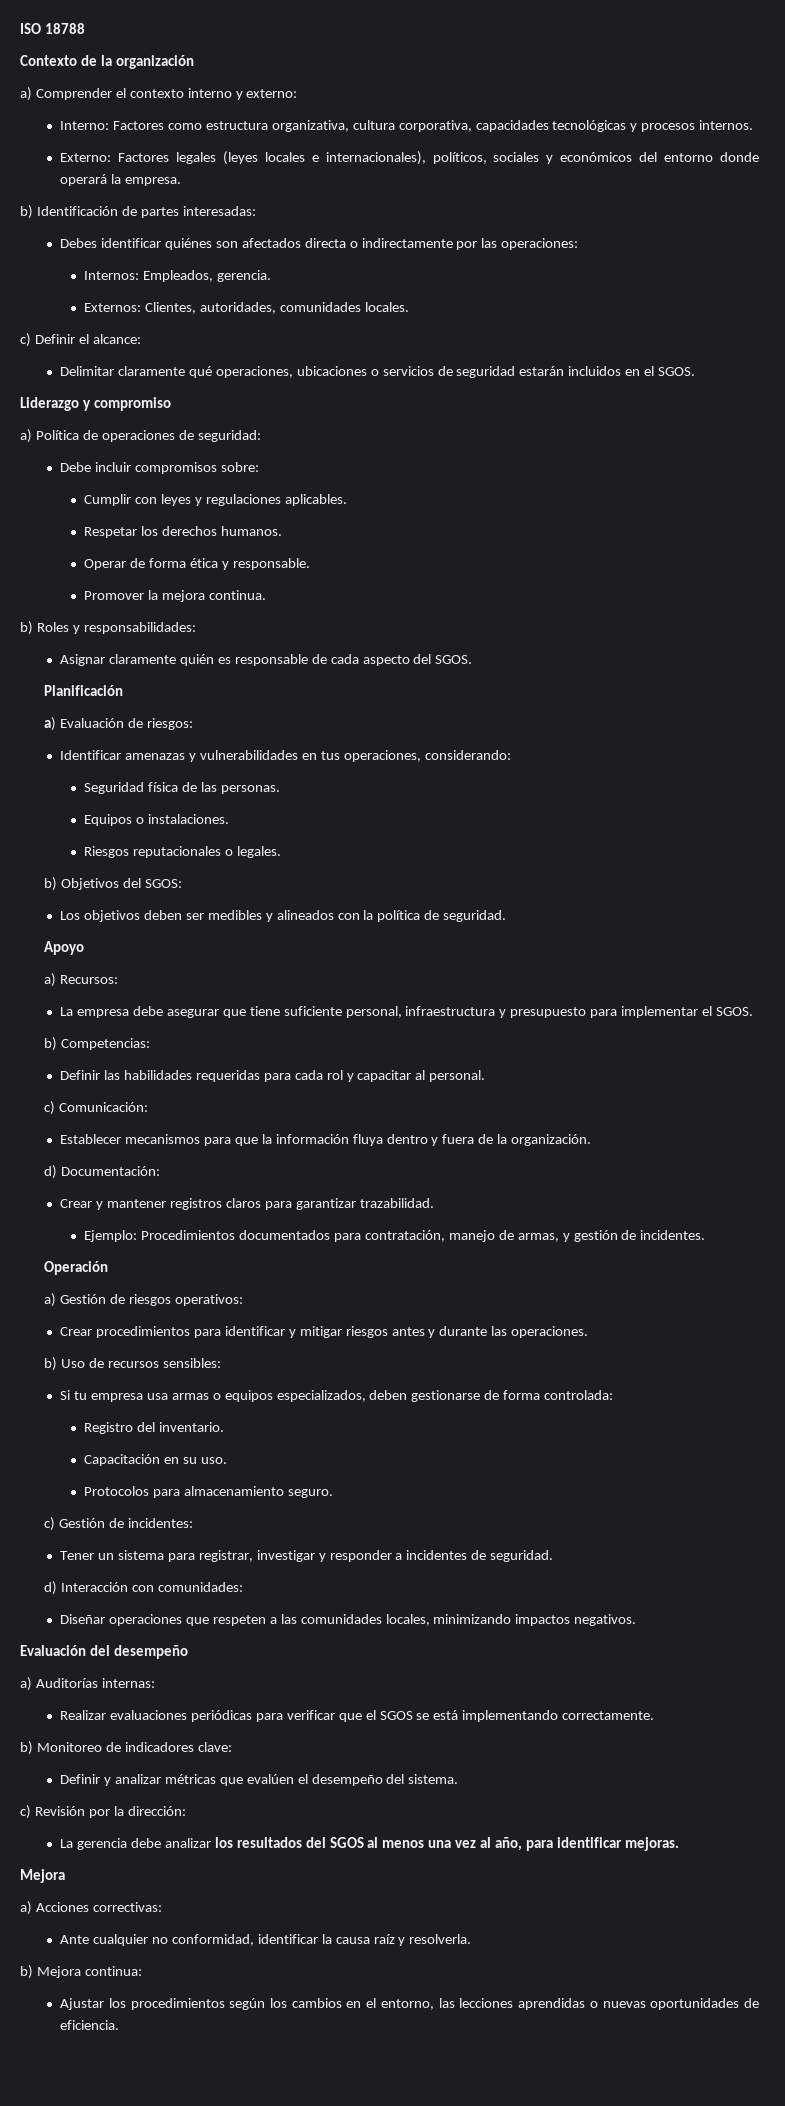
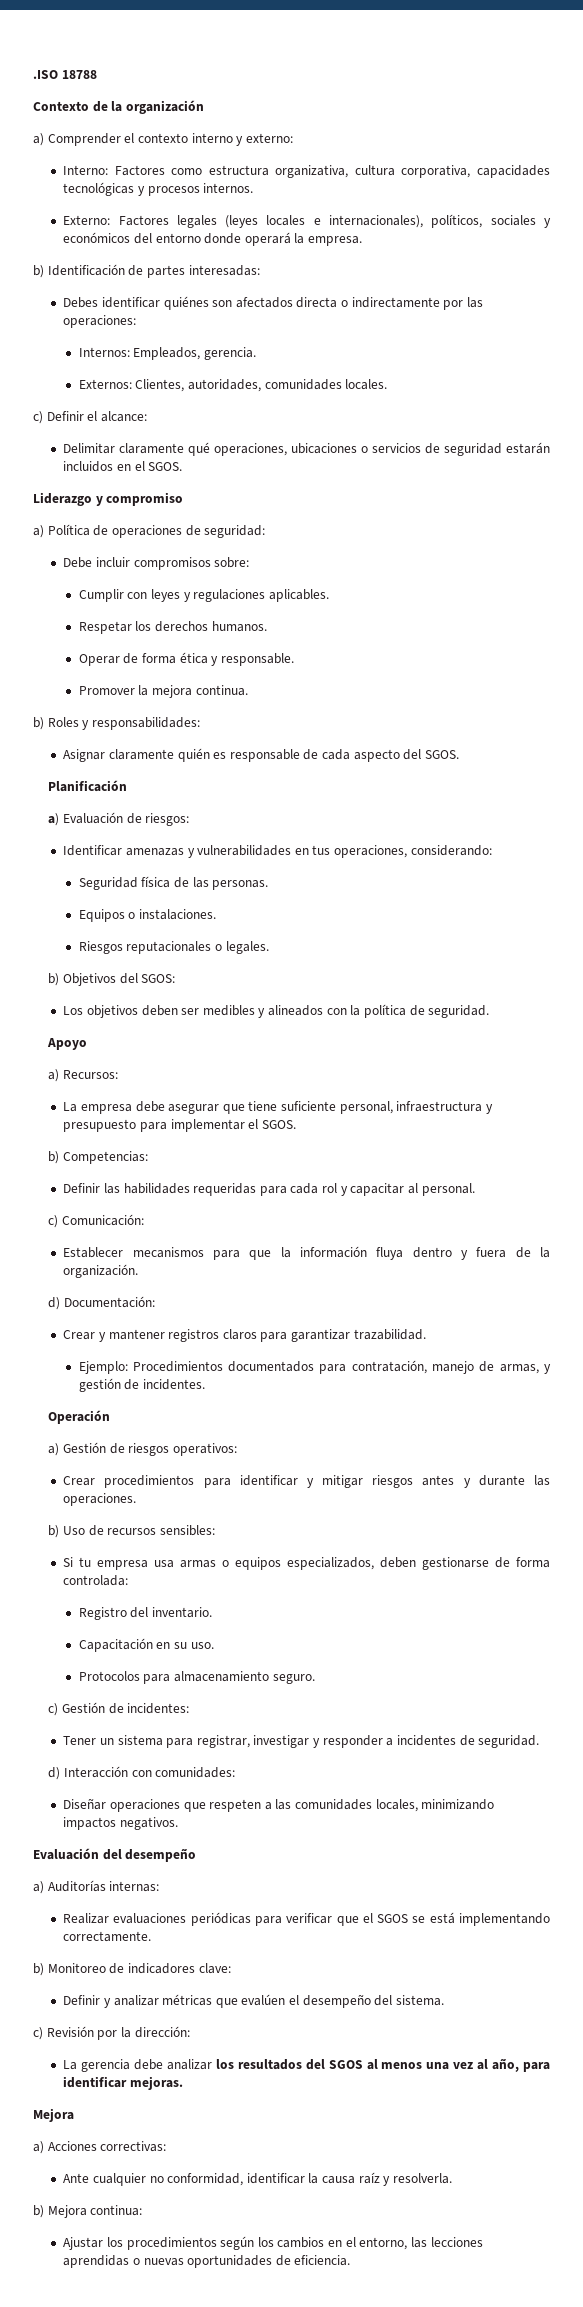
- ISO 18788
+ .ISO 18788

